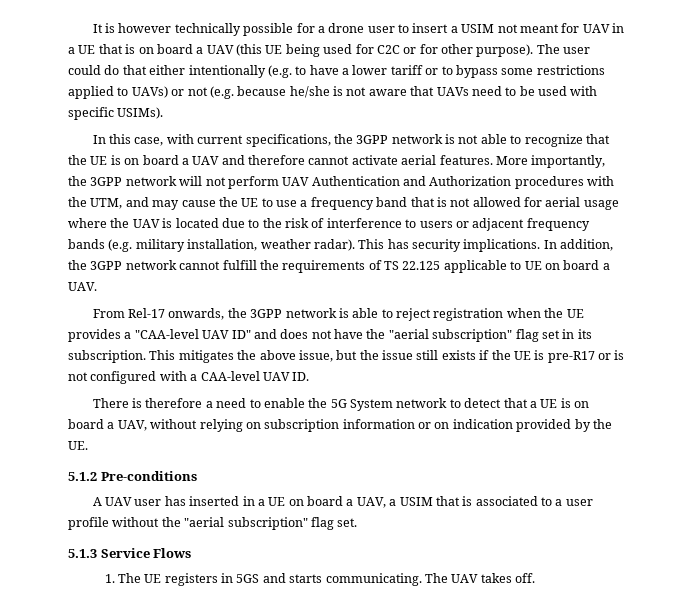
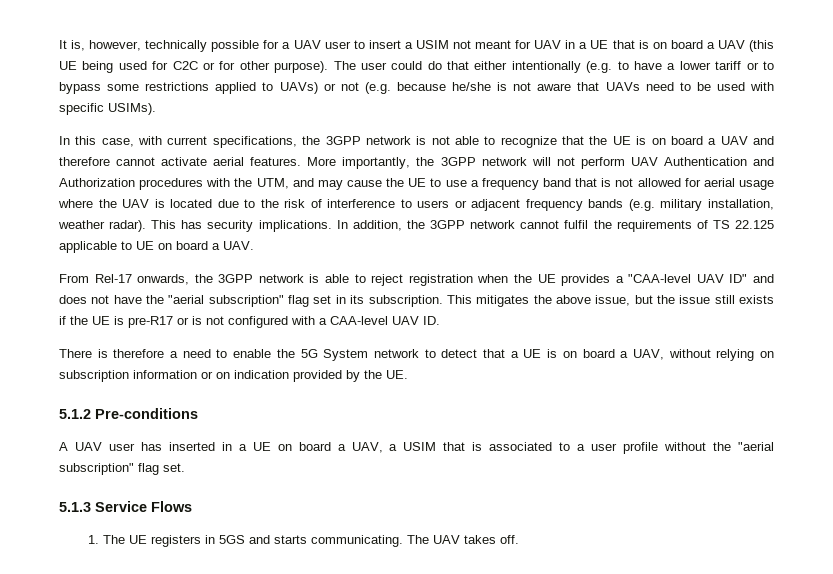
- It is however technically possible for a drone user to insert a USIM not meant for UAV in a UE that is on board a UAV (this UE being used for C2C or for other purpose).
+ It is, however, technically possible for a UAV user to insert a USIM not meant for UAV in a UE that is on board a UAV (this UE being used for C2C or for other purpose).
- In addition, the 3GPP network cannot fulfill the requirements of TS 22.125 applicable to UE on board a UAV.
+ In addition, the 3GPP network cannot fulfil the requirements of TS 22.125 applicable to UE on board a UAV.

